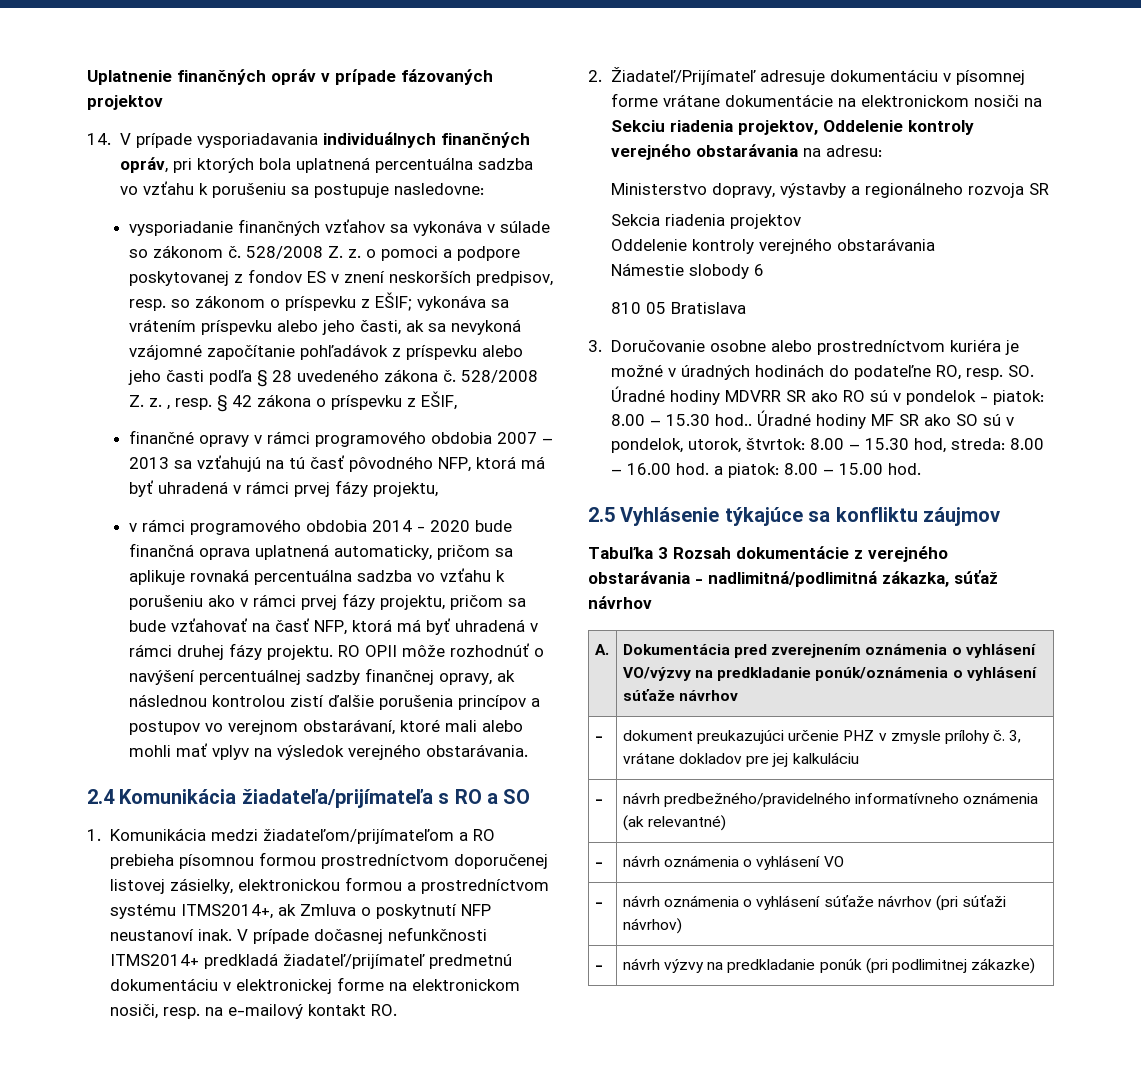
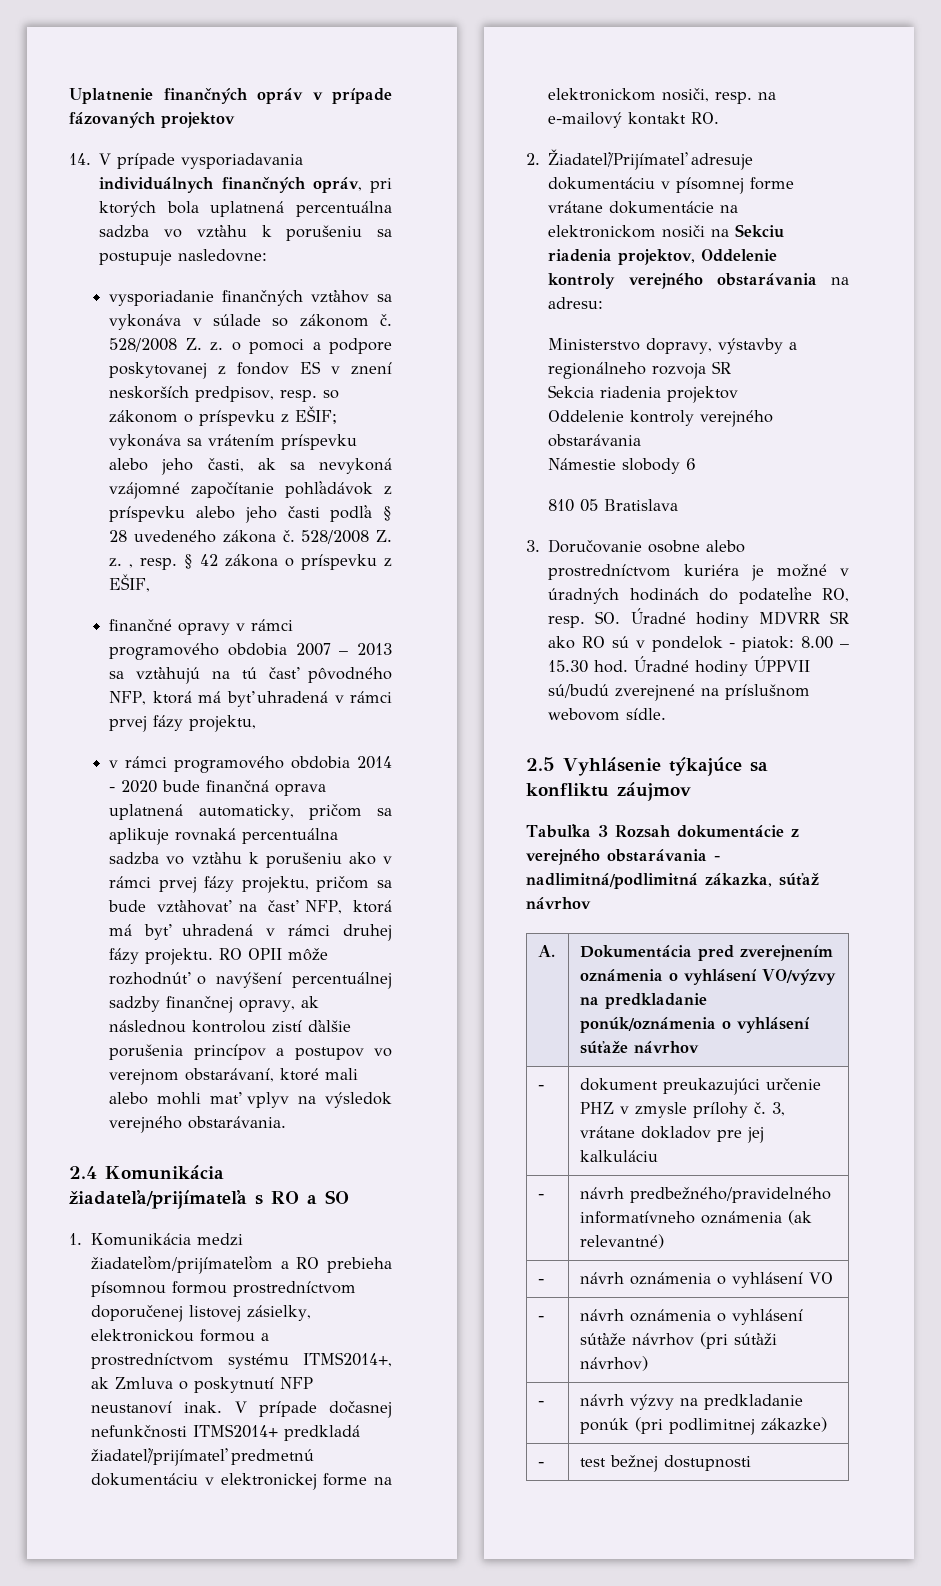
- 3. Doručovanie osobne alebo prostredníctvom kuriéra je možné v úradných hodinách do podateľne RO, resp. SO. Úradné hodiny MDVRR SR ako RO sú v pondelok - piatok: 8.00 – 15.30 hod.. Úradné hodiny MF SR ako SO sú v pondelok, utorok, štvrtok: 8.00 – 15.30 hod, streda: 8.00 – 16.00 hod. a piatok: 8.00 – 15.00 hod.
+ 3. Doručovanie osobne alebo prostredníctvom kuriéra je možné v úradných hodinách do podateľne RO, resp. SO. Úradné hodiny MDVRR SR ako RO sú v pondelok - piatok: 8.00 – 15.30 hod. Úradné hodiny ÚPPVII sú/budú zverejnené na príslušnom webovom sídle.
+ - | test bežnej dostupnosti

